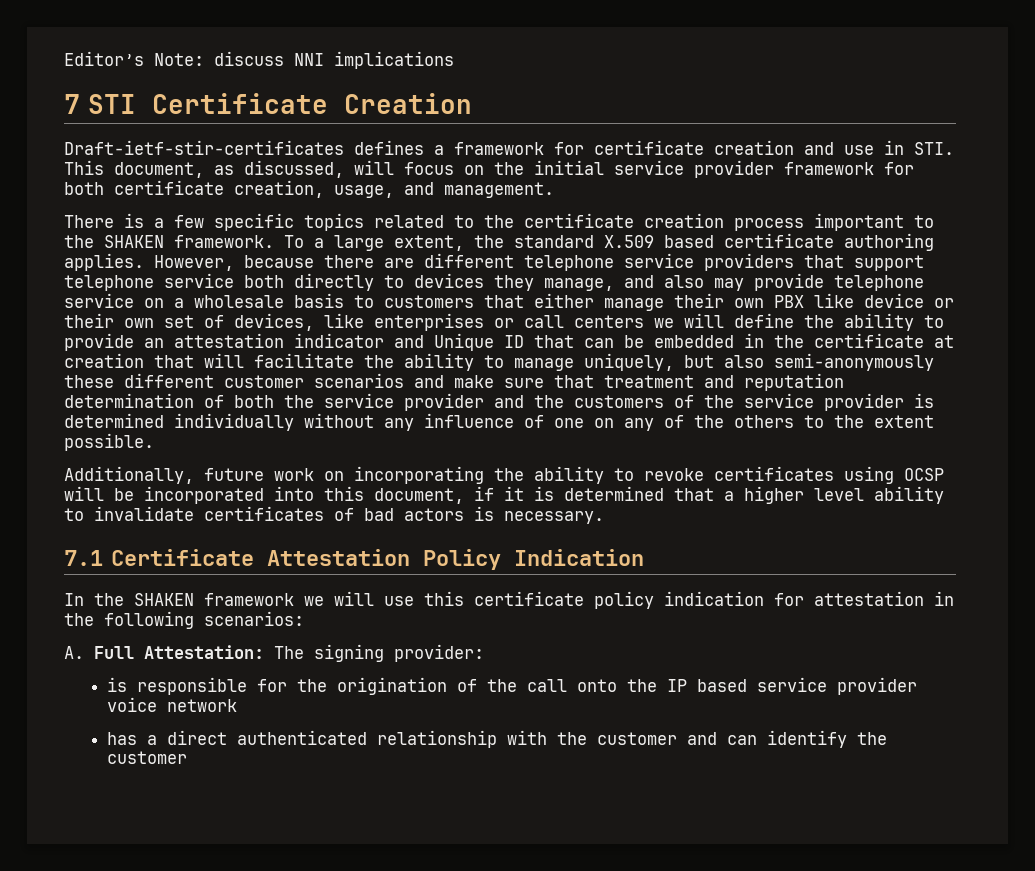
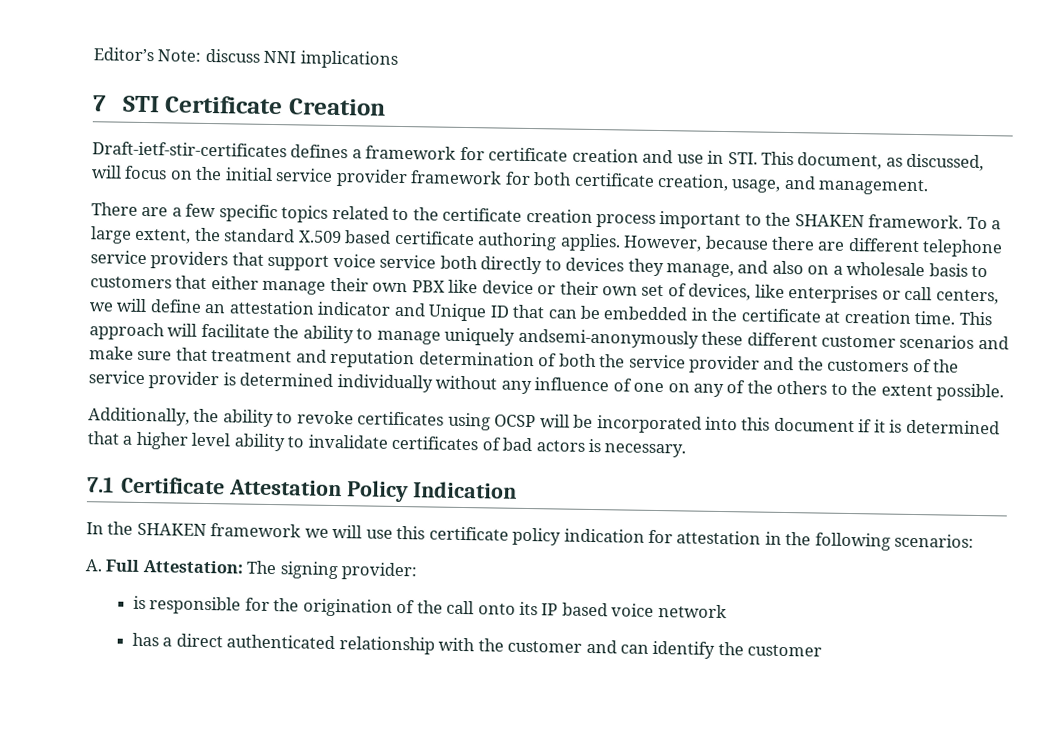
- There is a few specific topics related to the certificate creation process important to the SHAKEN framework.
+ There are a few specific topics related to the certificate creation process important to the SHAKEN framework.
- However, because there are different telephone service providers that support telephone service both directly to devices they manage, and also may provide telephone service on a wholesale basis to customers that either manage their own PBX like device or their own set of devices, like enterprises or call centers we will define the ability to provide an attestation indicator and Unique ID that can be embedded in the certificate at creation that will facilitate the ability to manage uniquely, but also semi-anonymously these different customer scenarios and make sure that treatment and reputation determination of both the service provider and the customers of the service provider is determined individually without any influence of one on any of the others to the extent possible.
+ However, because there are different telephone service providers that support voice service both directly to devices they manage, and also on a wholesale basis to customers that either manage their own PBX like device or their own set of devices, like enterprises or call centers, we will define an attestation indicator and Unique ID that can be embedded in the certificate at creation time. This approach will facilitate the ability to manage uniquely andsemi-anonymously these different customer scenarios and make sure that treatment and reputation determination of both the service provider and the customers of the service provider is determined individually without any influence of one on any of the others to the extent possible.
- Additionally, future work on incorporating the ability to revoke certificates using OCSP will be incorporated into this document, if it is determined that a higher level ability to invalidate certificates of bad actors is necessary.
+ Additionally, the ability to revoke certificates using OCSP will be incorporated into this document if it is determined that a higher level ability to invalidate certificates of bad actors is necessary.
- is responsible for the origination of the call onto the IP based service provider voice network
+ is responsible for the origination of the call onto its IP based voice network

